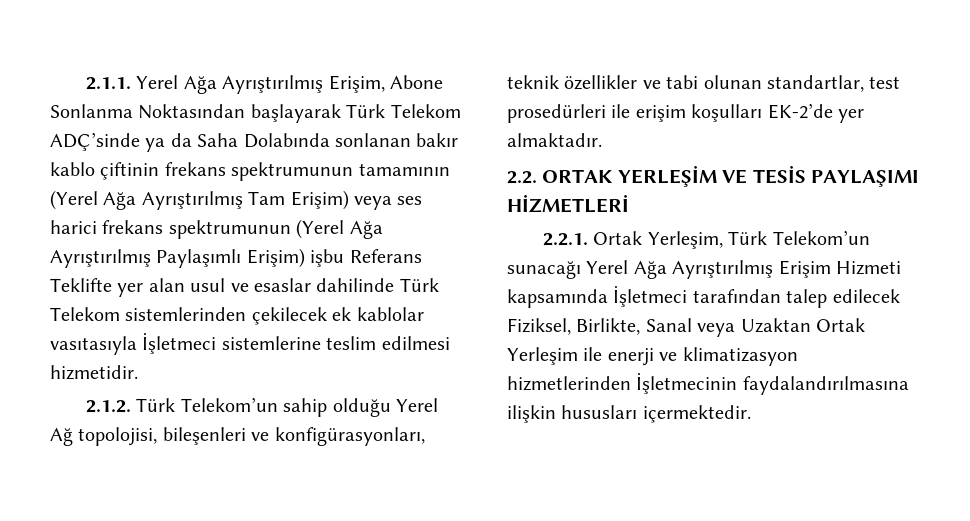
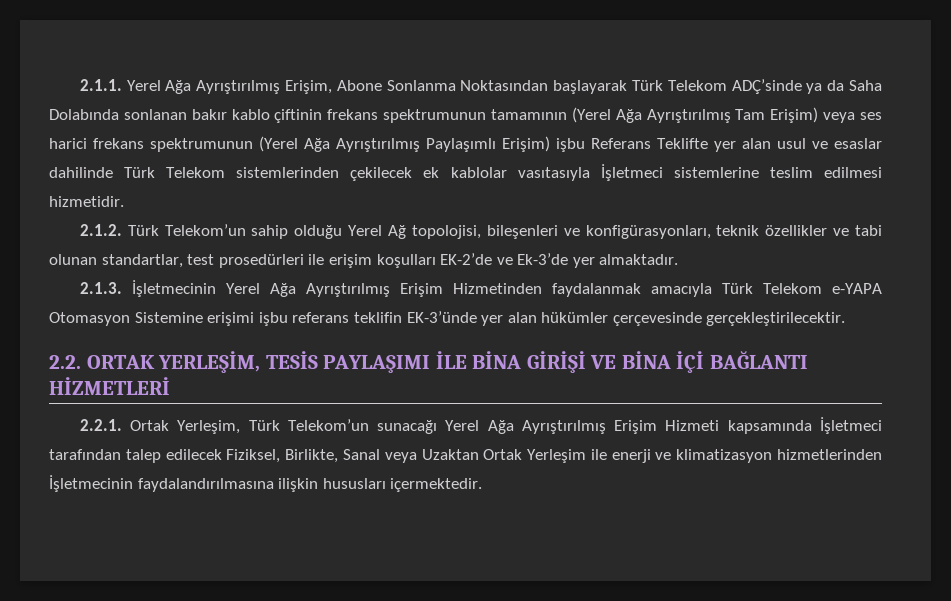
- 2.1.2. Türk Telekom’un sahip olduğu Yerel Ağ topolojisi, bileşenleri ve konfigürasyonları, teknik özellikler ve tabi olunan standartlar, test prosedürleri ile erişim koşulları EK-2’de yer almaktadır.
+ 2.1.2. Türk Telekom’un sahip olduğu Yerel Ağ topolojisi, bileşenleri ve konfigürasyonları, teknik özellikler ve tabi olunan standartlar, test prosedürleri ile erişim koşulları EK-2’de ve Ek-3’de yer almaktadır.
- 2.2. ORTAK YERLEŞİM VE TESİS PAYLAŞIMI HİZMETLERİ
+ 2.1.3. İşletmecinin Yerel Ağa Ayrıştırılmış Erişim Hizmetinden faydalanmak amacıyla Türk Telekom e-YAPA Otomasyon Sistemine erişimi işbu referans teklifin EK-3’ünde yer alan hükümler çerçevesinde gerçekleştirilecektir.
+ 2.2. ORTAK YERLEŞİM, TESİS PAYLAŞIMI İLE BİNA GİRİŞİ VE BİNA İÇİ BAĞLANTI HİZMETLERİ

